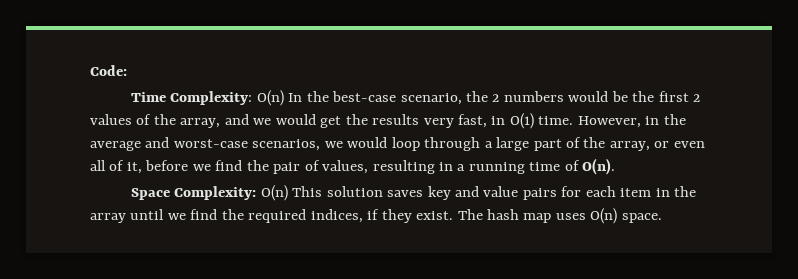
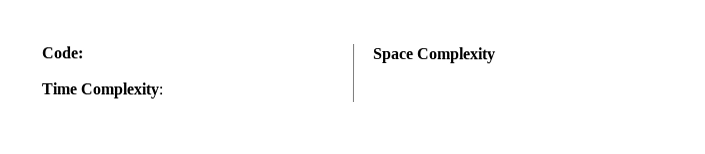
- Time Complexity: O(n) In the best-case scenario, the 2 numbers would be the first 2 values of the array, and we would get the results very fast, in O(1) time. However, in the average and worst-case scenarios, we would loop through a large part of the array, or even all of it, before we find the pair of values, resulting in a running time of O(n).
- Space Complexity: O(n) This solution saves key and value pairs for each item in the array until we find the required indices, if they exist. The hash map uses O(n) space.
+ Time Complexity:
+ Space Complexity

